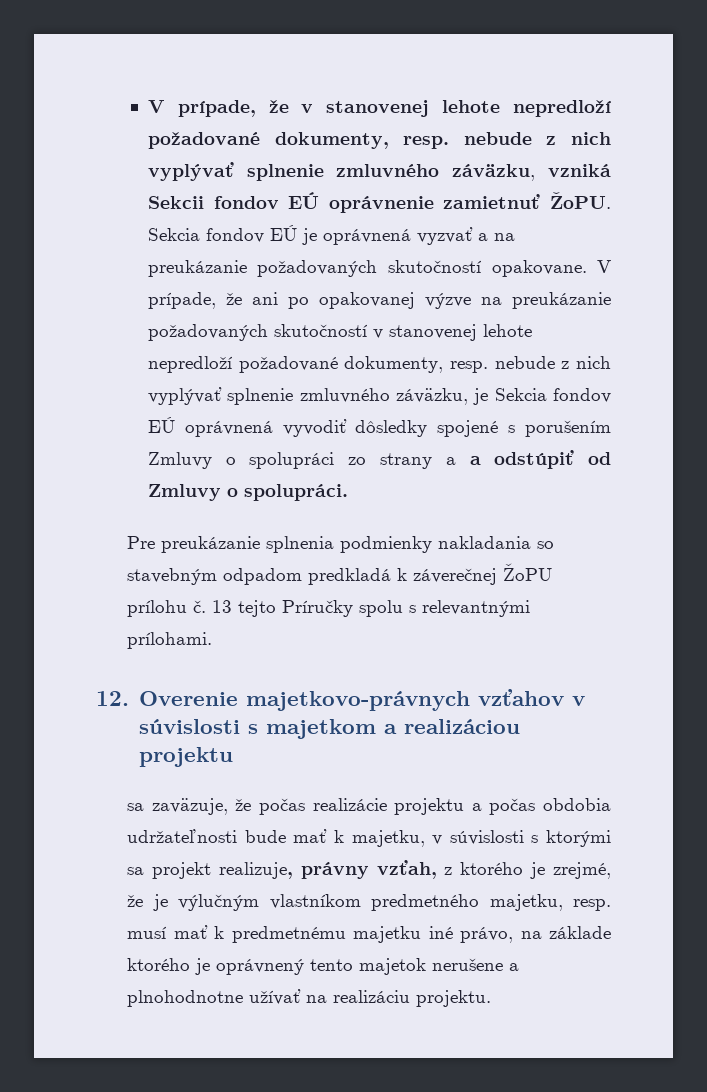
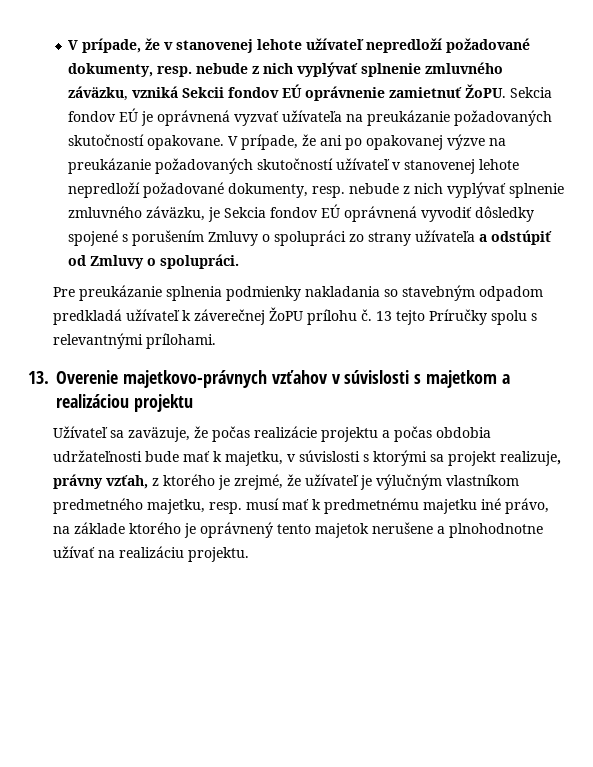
- V prípade, že v stanovenej lehote nepredloží požadované dokumenty, resp. nebude z nich vyplývať splnenie zmluvného záväzku, vzniká Sekcii fondov EÚ oprávnenie zamietnuť ŽoPU.
+ V prípade, že v stanovenej lehote užívateľ nepredloží požadované dokumenty, resp. nebude z nich vyplývať splnenie zmluvného záväzku, vzniká Sekcii fondov EÚ oprávnenie zamietnuť ŽoPU.
- Sekcia fondov EÚ je oprávnená vyzvať a na preukázanie požadovaných skutočností opakovane.
+ Sekcia fondov EÚ je oprávnená vyzvať užívateľa na preukázanie požadovaných skutočností opakovane.
- V prípade, že ani po opakovanej výzve na preukázanie požadovaných skutočností v stanovenej lehote nepredloží požadované dokumenty, resp. nebude z nich vyplývať splnenie zmluvného záväzku, je Sekcia fondov EÚ oprávnená vyvodiť dôsledky spojené s porušením Zmluvy o spolupráci zo strany a a odstúpiť od Zmluvy o spolupráci.
+ V prípade, že ani po opakovanej výzve na preukázanie požadovaných skutočností užívateľ v stanovenej lehote nepredloží požadované dokumenty, resp. nebude z nich vyplývať splnenie zmluvného záväzku, je Sekcia fondov EÚ oprávnená vyvodiť dôsledky spojené s porušením Zmluvy o spolupráci zo strany užívateľa a odstúpiť od Zmluvy o spolupráci.
- Pre preukázanie splnenia podmienky nakladania so stavebným odpadom predkladá k záverečnej ŽoPU prílohu č.
+ Pre preukázanie splnenia podmienky nakladania so stavebným odpadom predkladá užívateľ k záverečnej ŽoPU prílohu č.
- 12. Overenie majetkovo-právnych vzťahov v súvislosti s majetkom a realizáciou projektu
+ 13. Overenie majetkovo-právnych vzťahov v súvislosti s majetkom a realizáciou projektu
- sa zaväzuje, že počas realizácie projektu a počas obdobia udržateľnosti bude mať k majetku, v súvislosti s ktorými sa projekt realizuje, právny vzťah, z ktorého je zrejmé, že je výlučným vlastníkom predmetného majetku, resp. musí mať k predmetnému majetku iné právo, na základe ktorého je oprávnený tento majetok nerušene a plnohodnotne užívať na realizáciu projektu.
+ Užívateľ sa zaväzuje, že počas realizácie projektu a počas obdobia udržateľnosti bude mať k majetku, v súvislosti s ktorými sa projekt realizuje, právny vzťah, z ktorého je zrejmé, že užívateľ je výlučným vlastníkom predmetného majetku, resp. musí mať k predmetnému majetku iné právo, na základe ktorého je oprávnený tento majetok nerušene a plnohodnotne užívať na realizáciu projektu.

